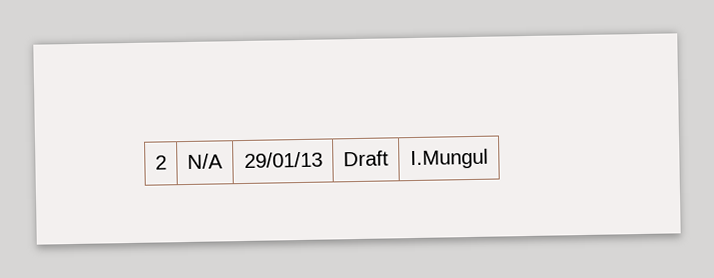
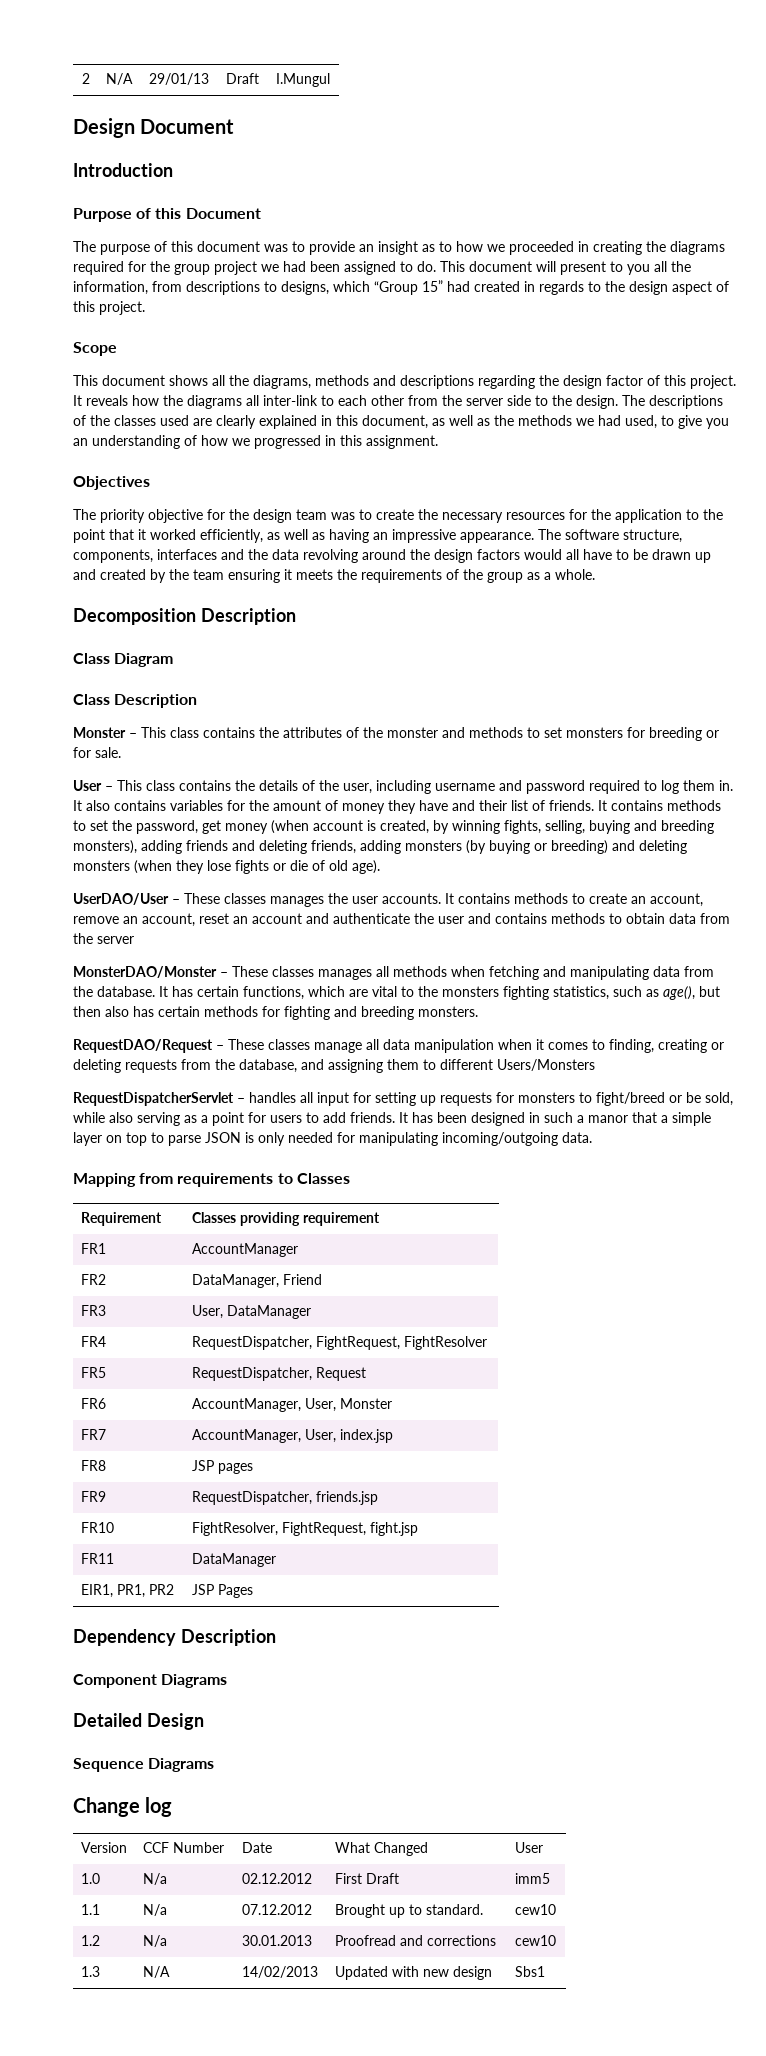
+ Design Document
+ Introduction
+ Purpose of this Document
+ The purpose of this document was to provide an insight as to how we proceeded in creating the diagrams required for the group project we had been assigned to do. This document will present to you all the information, from descriptions to designs, which “Group 15” had created in regards to the design aspect of this project.
+ Scope
+ This document shows all the diagrams, methods and descriptions regarding the design factor of this project. It reveals how the diagrams all inter-link to each other from the server side to the design. The descriptions of the classes used are clearly explained in this document, as well as the methods we had used, to give you an understanding of how we progressed in this assignment.
+ Objectives
+ The priority objective for the design team was to create the necessary resources for the application to the point that it worked efficiently, as well as having an impressive appearance. The software structure, components, interfaces and the data revolving around the design factors would all have to be drawn up and created by the team ensuring it meets the requirements of the group as a whole.
+ Decomposition Description
+ Class Diagram
+ Class Description
+ Monster – This class contains the attributes of the monster and methods to set monsters for breeding or for sale.
+ User – This class contains the details of the user, including username and password required to log them in. It also contains variables for the amount of money they have and their list of friends. It contains methods to set the password, get money (when account is created, by winning fights, selling, buying and breeding monsters), adding friends and deleting friends, adding monsters (by buying or breeding) and deleting monsters (when they lose fights or die of old age).
+ UserDAO/User – These classes manages the user accounts. It contains methods to create an account, remove an account, reset an account and authenticate the user and contains methods to obtain data from the server
+ MonsterDAO/Monster – These classes manages all methods when fetching and manipulating data from the database. It has certain functions, which are vital to the monsters fighting statistics, such as age(), but then also has certain methods for fighting and breeding monsters.
+ RequestDAO/Request – These classes manage all data manipulation when it comes to finding, creating or deleting requests from the database, and assigning them to different Users/Monsters
+ RequestDispatcherServlet – handles all input for setting up requests for monsters to fight/breed or be sold, while also serving as a point for users to add friends. It has been designed in such a manor that a simple layer on top to parse JSON is only needed for manipulating incoming/outgoing data.
+ Mapping from requirements to Classes
+ Requirement | Classes providing requirement
+ FR1 | AccountManager
+ FR2 | DataManager, Friend
+ FR3 | User, DataManager
+ FR4 | RequestDispatcher, FightRequest, FightResolver
+ FR5 | RequestDispatcher, Request
+ FR6 | AccountManager, User, Monster
+ FR7 | AccountManager, User, index.jsp
+ FR8 | JSP pages
+ FR9 | RequestDispatcher, friends.jsp
+ FR10 | FightResolver, FightRequest, fight.jsp
+ FR11 | DataManager
+ EIR1, PR1, PR2 | JSP Pages
+ Dependency Description
+ Component Diagrams
+ Detailed Design
+ Sequence Diagrams
+ Change log
+ Version | CCF Number | Date | What Changed | User
+ 1.0 | N/a | 02.12.2012 | First Draft | imm5
+ 1.1 | N/a | 07.12.2012 | Brought up to standard. | cew10
+ 1.2 | N/a | 30.01.2013 | Proofread and corrections | cew10
+ 1.3 | N/A | 14/02/2013 | Updated with new design | Sbs1

